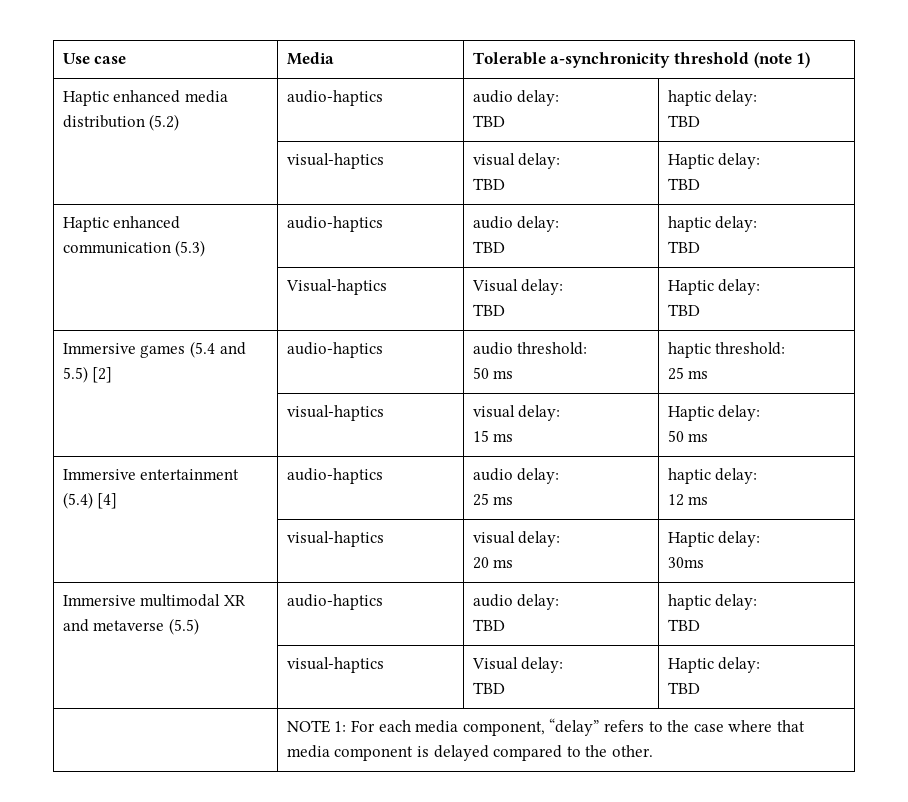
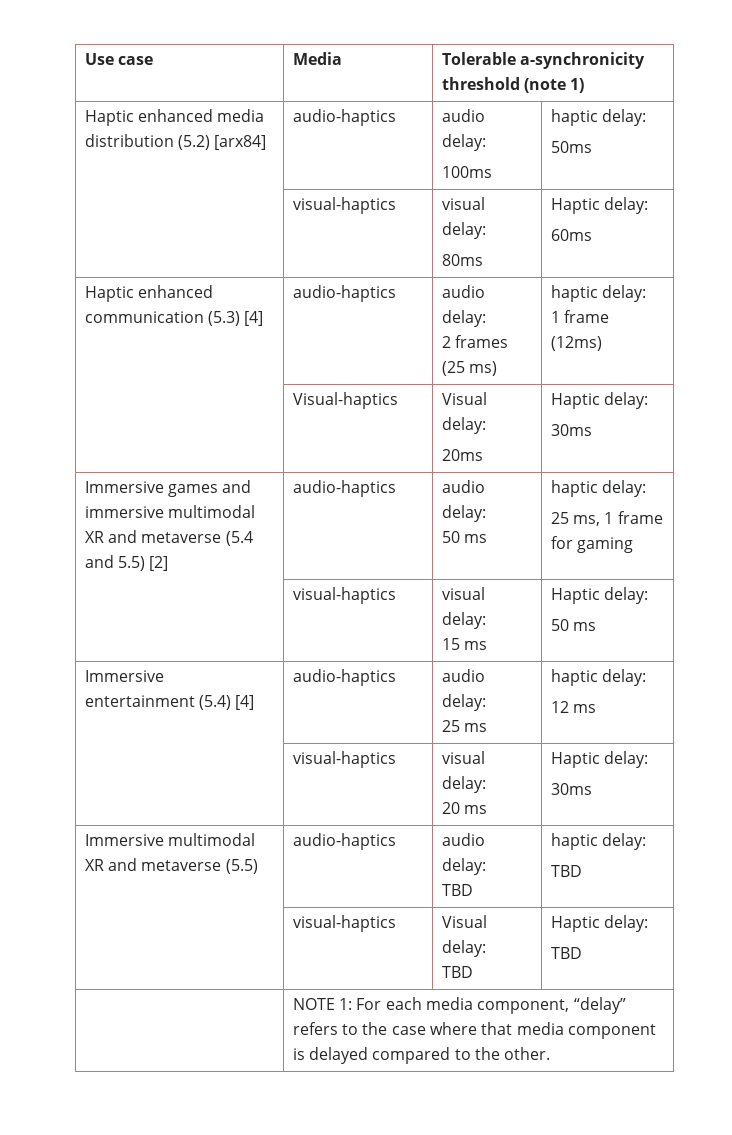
- Haptic enhanced media distribution (5.2) | audio-haptics | audio delay:
- TBD | haptic delay:
- TBD
+ Haptic enhanced media distribution (5.2) [arx84] | audio-haptics | audio delay:
+ 100ms | haptic delay:
+ 50ms
  | visual-haptics | visual delay:
- TBD | Haptic delay:
- TBD
+ 80ms | Haptic delay:
+ 60ms
- Haptic enhanced communication (5.3) | audio-haptics | audio delay:
- TBD | haptic delay:
- TBD
+ Haptic enhanced communication (5.3) [4] | audio-haptics | audio delay:
+ 2 frames (25 ms) | haptic delay:
+ 1 frame (12ms)
  | Visual-haptics | Visual delay:
- TBD | Haptic delay:
- TBD
+ 20ms | Haptic delay:
+ 30ms
- Immersive games (5.4 and 5.5) [2] | audio-haptics | audio threshold:
- 50 ms | haptic threshold:
- 25 ms
+ Immersive games and immersive multimodal XR and metaverse (5.4 and 5.5) [2] | audio-haptics | audio delay:
+ 50 ms | haptic delay:
+ 25 ms, 1 frame for gaming

